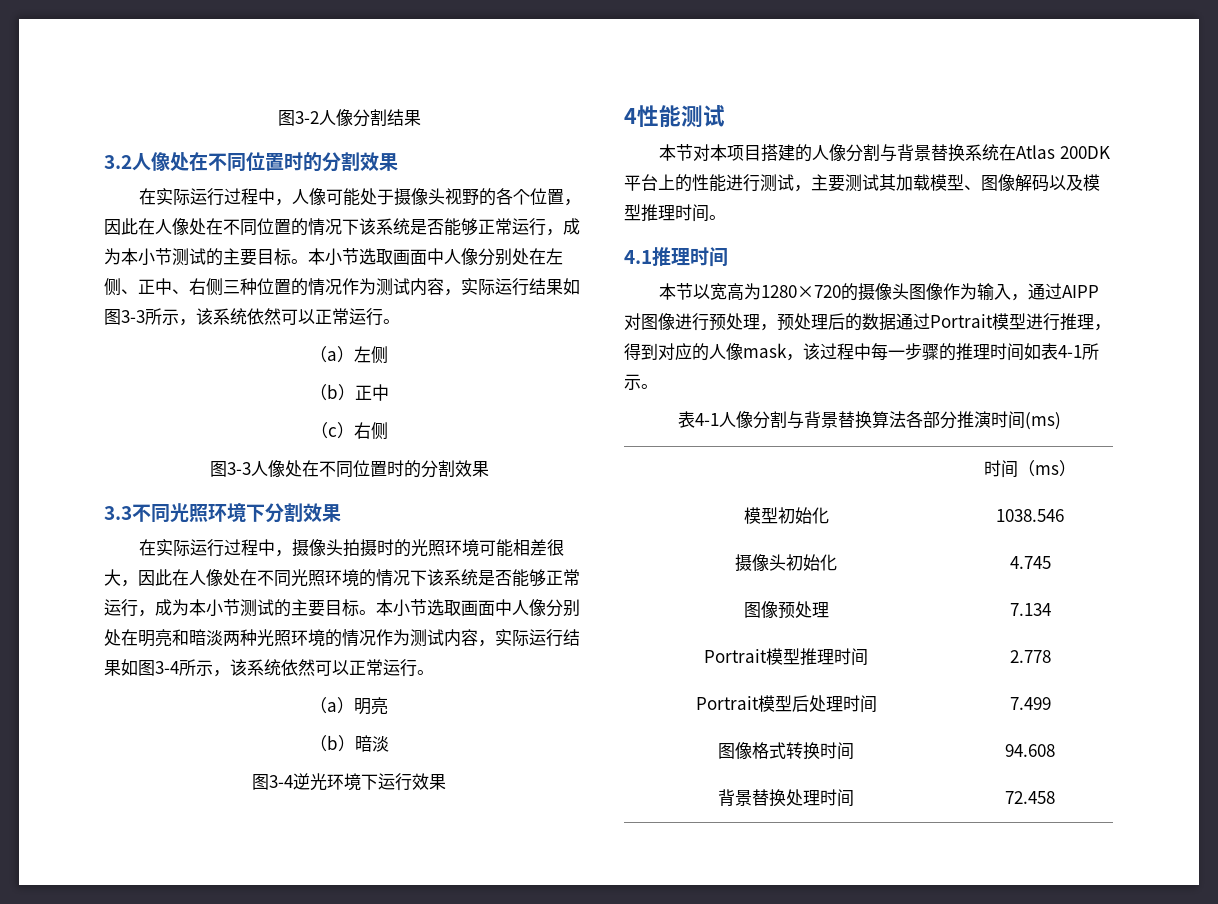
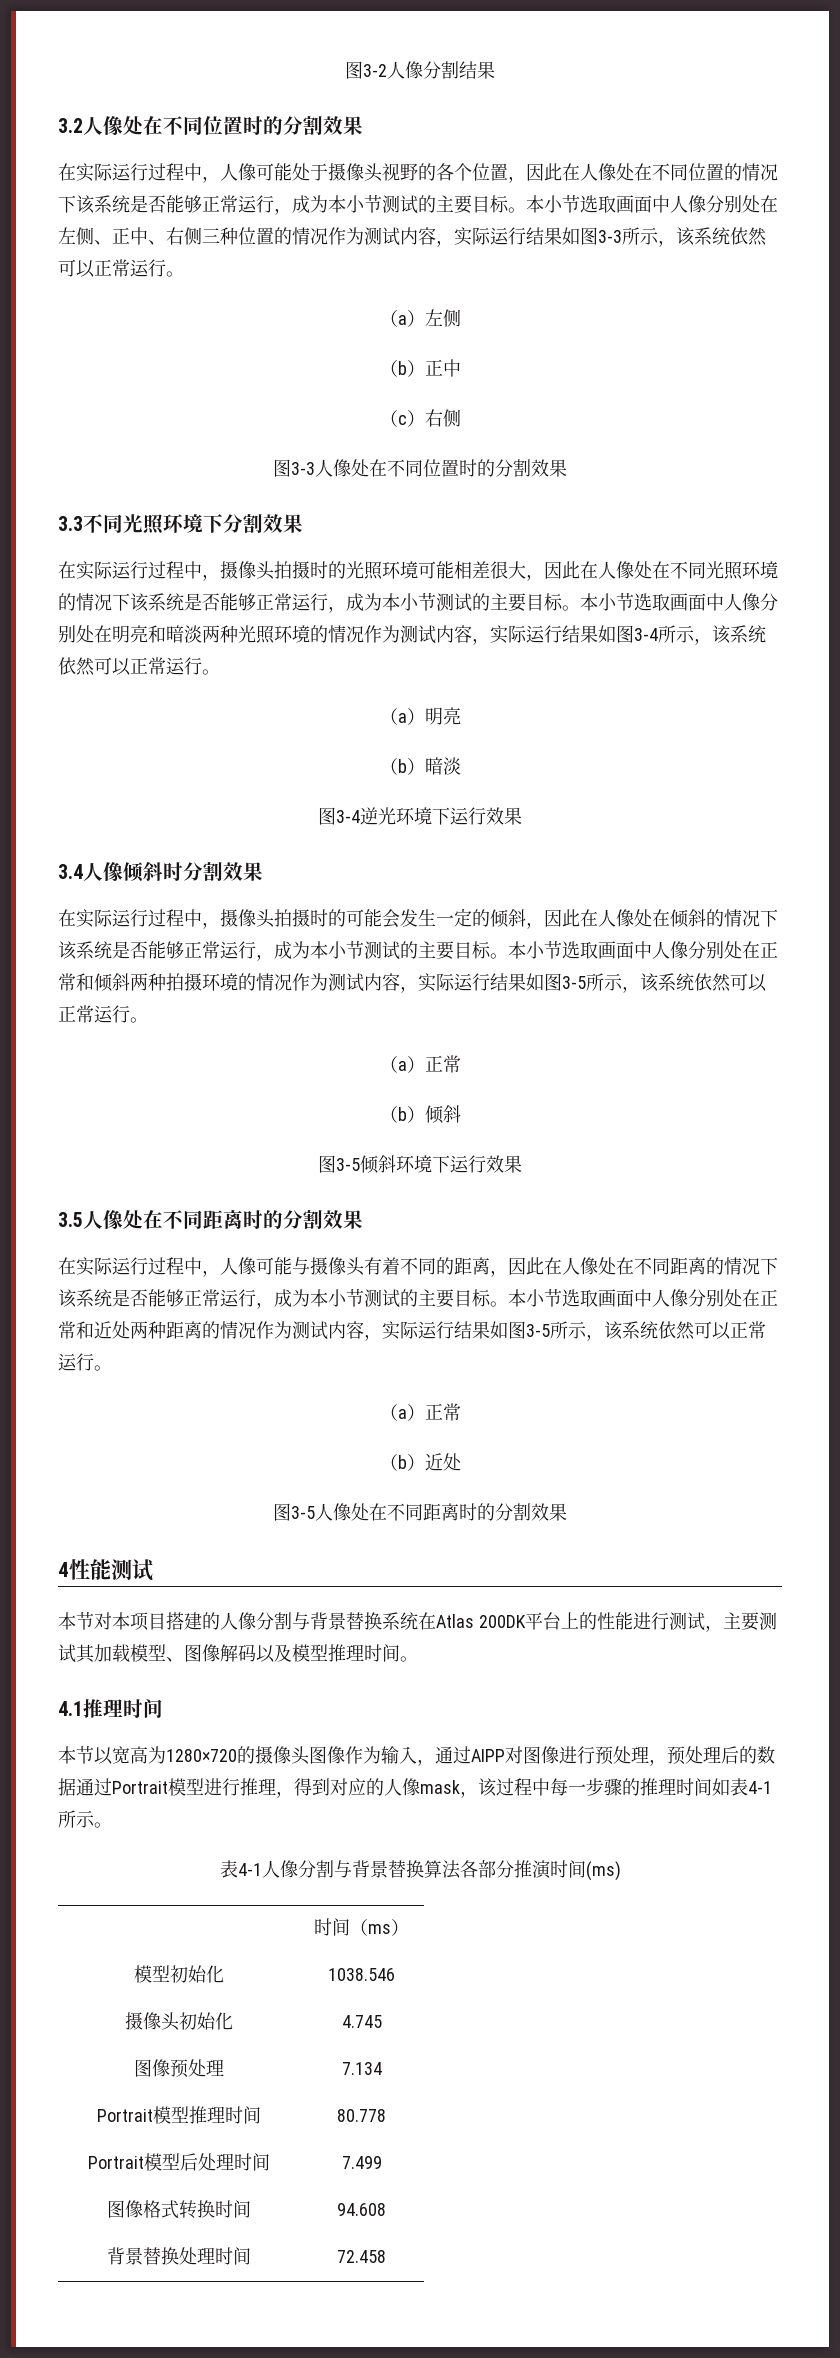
+ 3.4人像倾斜时分割效果
+ 在实际运行过程中，摄像头拍摄时的可能会发生一定的倾斜，因此在人像处在倾斜的情况下该系统是否能够正常运行，成为本小节测试的主要目标。本小节选取画面中人像分别处在正常和倾斜两种拍摄环境的情况作为测试内容，实际运行结果如图3-5所示，该系统依然可以正常运行。
+ （a）正常
+ （b）倾斜
+ 图3-5倾斜环境下运行效果
+ 3.5人像处在不同距离时的分割效果
+ 在实际运行过程中，人像可能与摄像头有着不同的距离，因此在人像处在不同距离的情况下该系统是否能够正常运行，成为本小节测试的主要目标。本小节选取画面中人像分别处在正常和近处两种距离的情况作为测试内容，实际运行结果如图3-5所示，该系统依然可以正常运行。
+ （a）正常
+ （b）近处
+ 图3-5人像处在不同距离时的分割效果
- Portrait模型推理时间 | 2.778
+ Portrait模型推理时间 | 80.778

